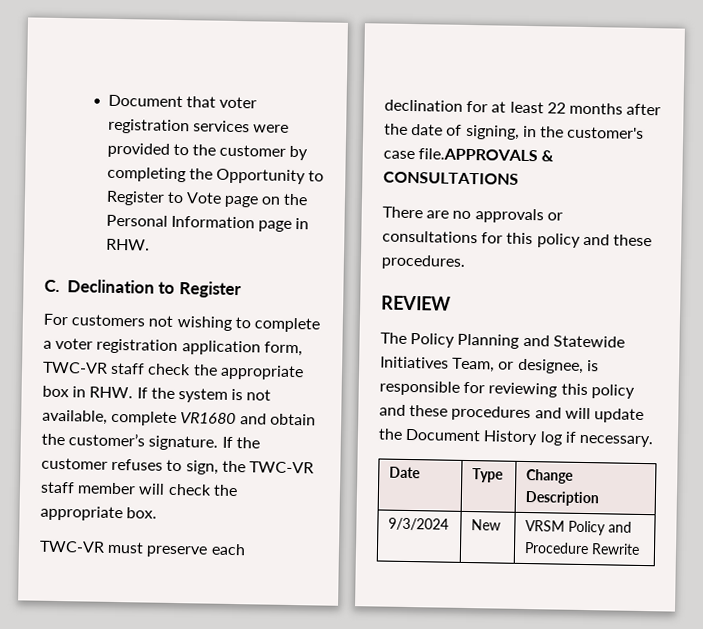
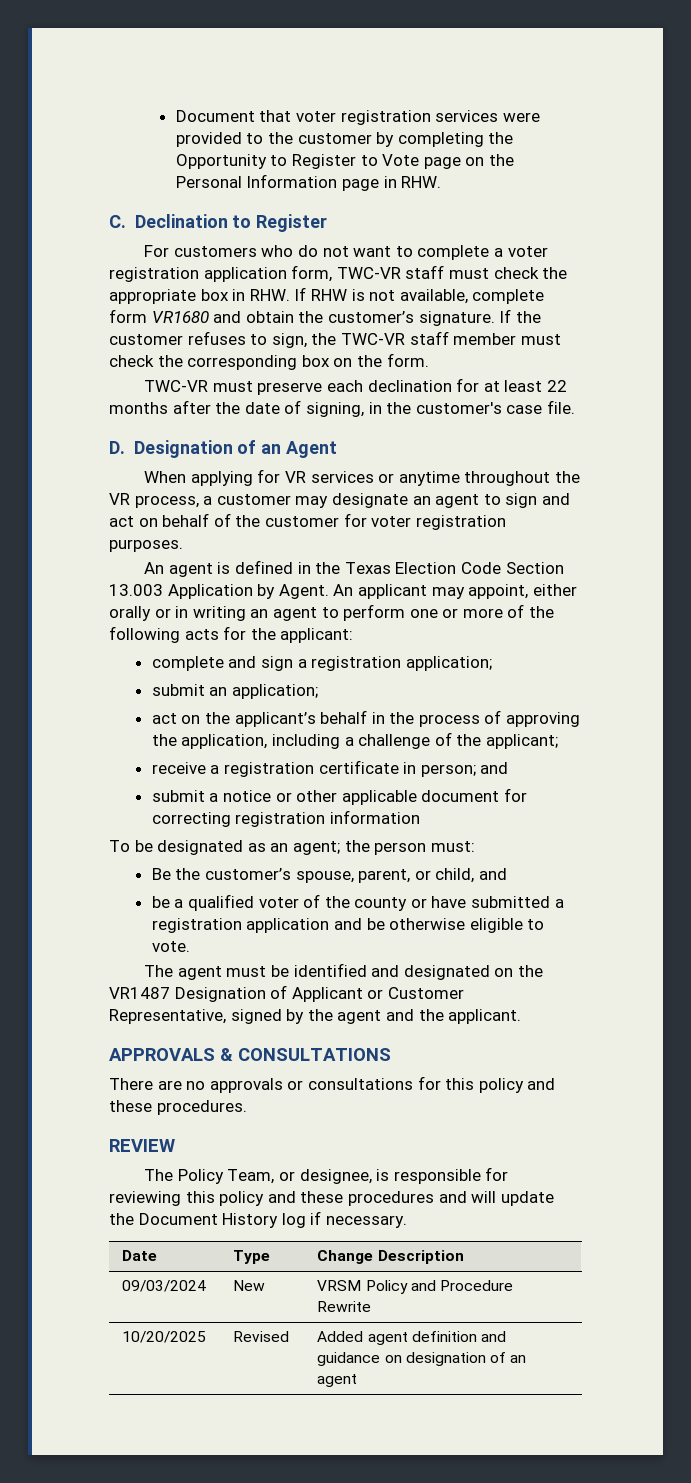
- For customers not wishing to complete a voter registration application form, TWC-VR staff check the appropriate box in RHW. If the system is not available, complete VR1680 and obtain the customer’s signature.
+ For customers who do not want to complete a voter registration application form, TWC-VR staff must check the appropriate box in RHW. If RHW is not available, complete form VR1680 and obtain the customer’s signature.
- If the customer refuses to sign, the TWC-VR staff member will check the appropriate box.
+ If the customer refuses to sign, the TWC-VR staff member must check the corresponding box on the form.
- TWC-VR must preserve each declination for at least 22 months after the date of signing, in the customer's case file.APPROVALS & CONSULTATIONS
+ TWC-VR must preserve each declination for at least 22 months after the date of signing, in the customer's case file.
+ D. Designation of an Agent
+ When applying for VR services or anytime throughout the VR process, a customer may designate an agent to sign and act on behalf of the customer for voter registration purposes.
+ An agent is defined in the Texas Election Code Section 13.003 Application by Agent. An applicant may appoint, either orally or in writing an agent to perform one or more of the following acts for the applicant:
+ complete and sign a registration application;
+ submit an application;
+ act on the applicant’s behalf in the process of approving the application, including a challenge of the applicant;
+ receive a registration certificate in person; and
+ submit a notice or other applicable document for correcting registration information
+ To be designated as an agent; the person must:
+ Be the customer’s spouse, parent, or child, and
+ be a qualified voter of the county or have submitted a registration application and be otherwise eligible to vote.
+ The agent must be identified and designated on the VR1487 Designation of Applicant or Customer Representative, signed by the agent and the applicant.
+ APPROVALS & CONSULTATIONS
- The Policy Planning and Statewide Initiatives Team, or designee, is responsible for reviewing this policy and these procedures and will update the Document History log if necessary.
+ The Policy Team, or designee, is responsible for reviewing this policy and these procedures and will update the Document History log if necessary.
- 9/3/2024 | New | VRSM Policy and Procedure Rewrite
+ 09/03/2024 | New | VRSM Policy and Procedure Rewrite
+ 10/20/2025 | Revised | Added agent definition and guidance on designation of an agent

